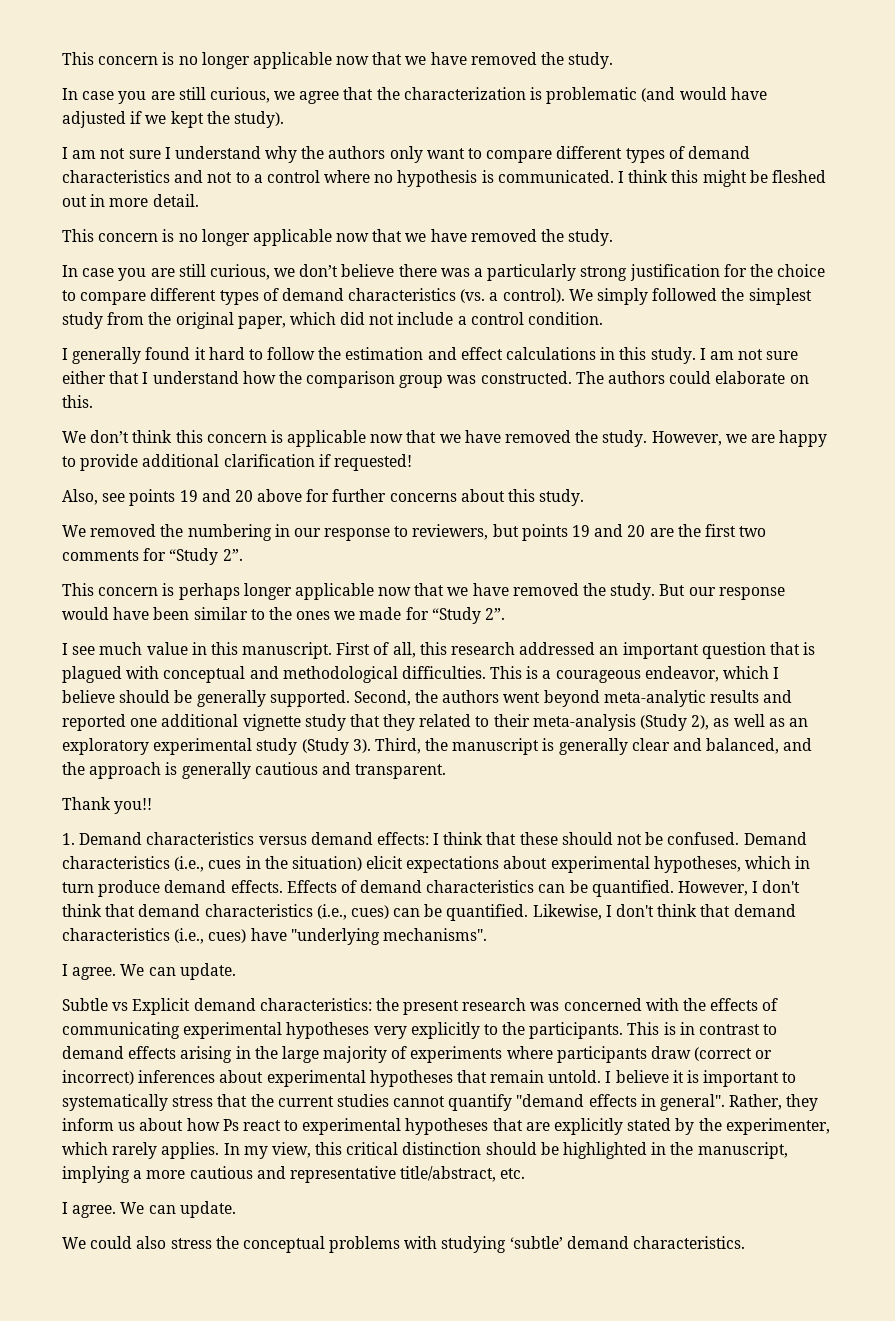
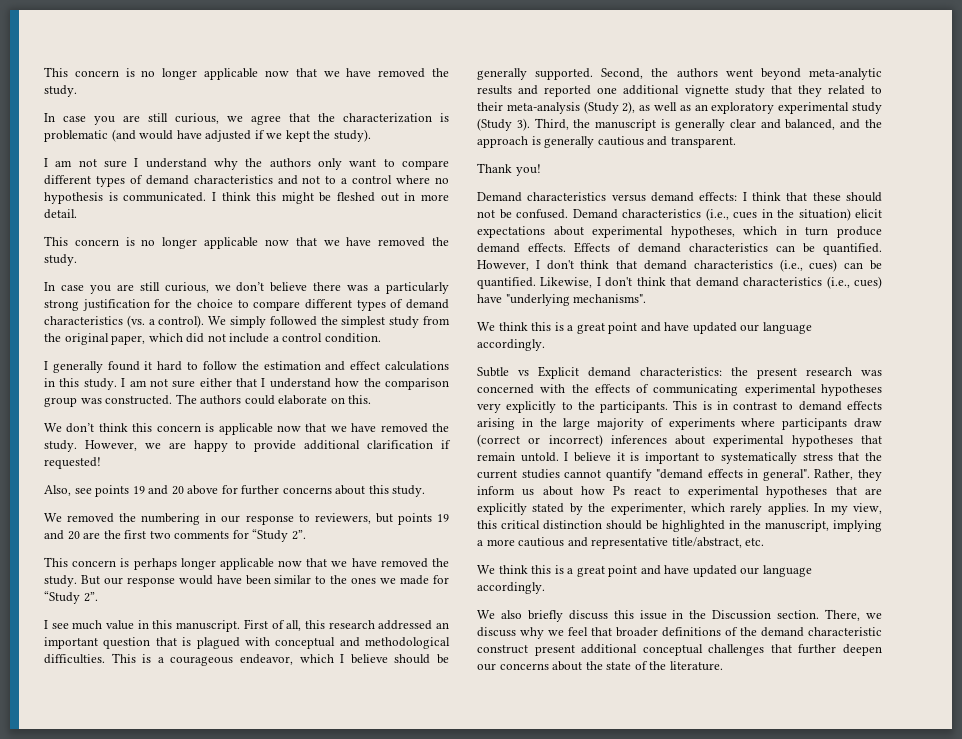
- Thank you!!
- 1. Demand characteristics versus demand effects: I think that these should not be confused.
+ Thank you!
+ Demand characteristics versus demand effects: I think that these should not be confused.
  Likewise, I don't think that demand characteristics (i.e., cues) have "underlying mechanisms".
- I agree. We can update.
+ We think this is a great point and have updated our language accordingly.
  In my view, this critical distinction should be highlighted in the manuscript, implying a more cautious and representative title/abstract, etc.
- I agree. We can update.
- We could also stress the conceptual problems with studying ‘subtle’ demand characteristics.
+ We think this is a great point and have updated our language accordingly.
+ We also briefly discuss this issue in the Discussion section. There, we discuss why we feel that broader definitions of the demand characteristic construct present additional conceptual challenges that further deepen our concerns about the state of the literature.

